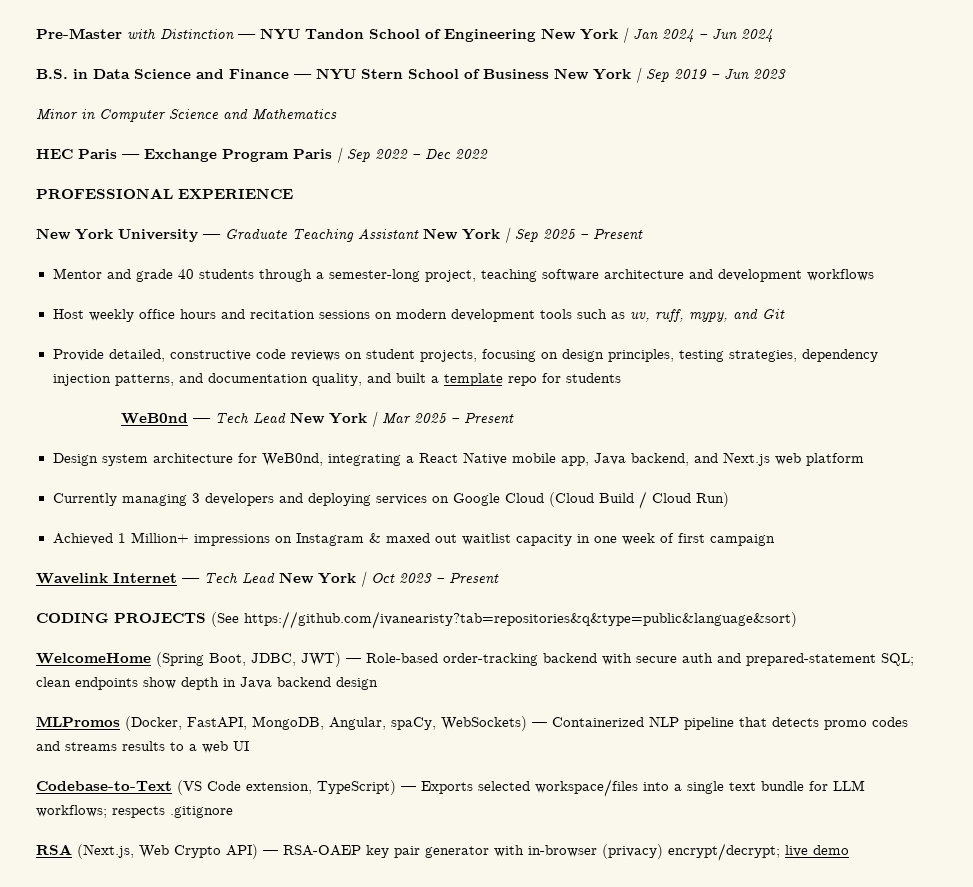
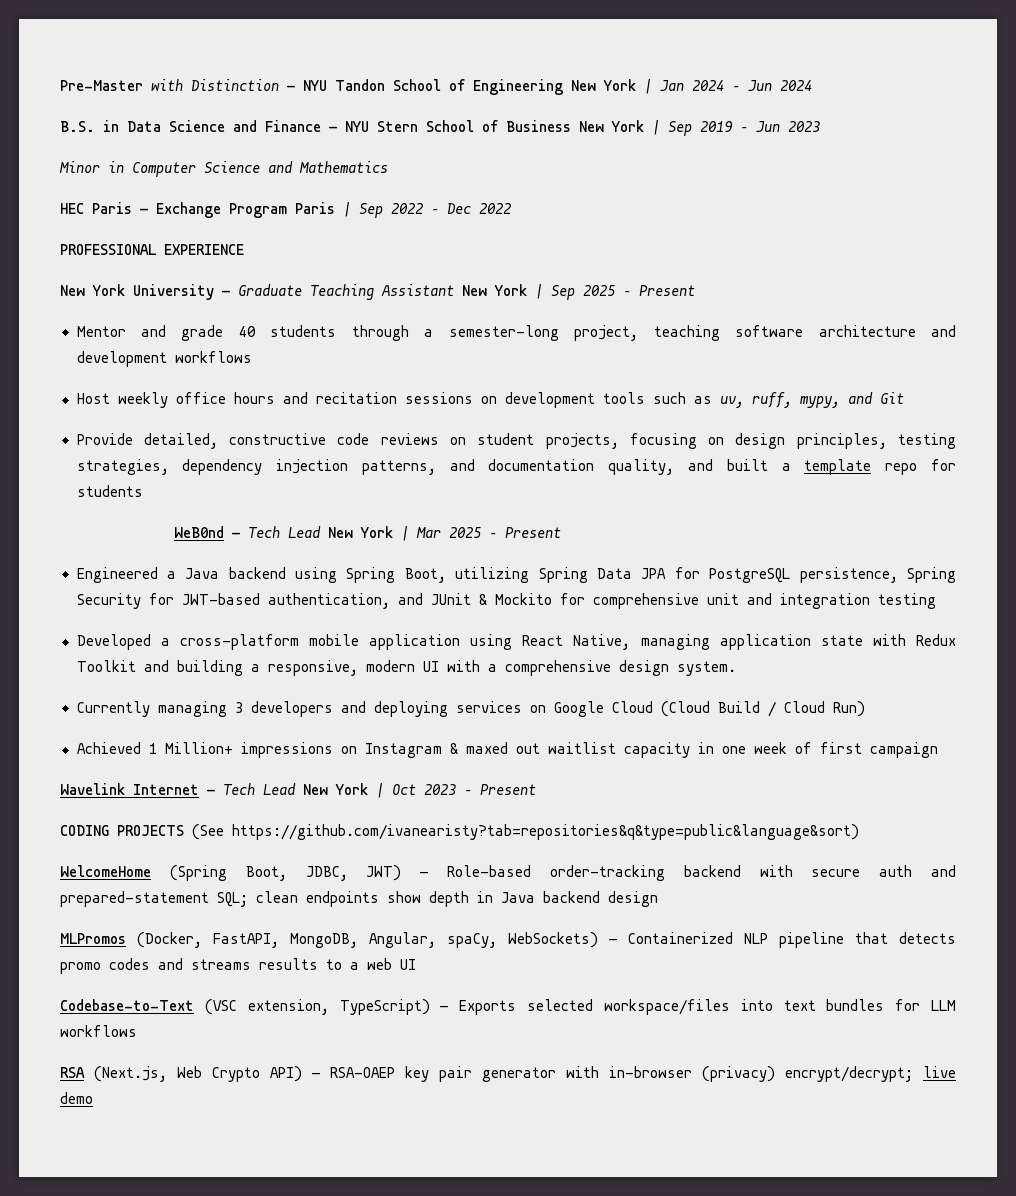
- Host weekly office hours and recitation sessions on modern development tools such as uv, ruff, mypy, and Git
+ Host weekly office hours and recitation sessions on development tools such as uv, ruff, mypy, and Git
- Design system architecture for WeB0nd, integrating a React Native mobile app, Java backend, and Next.js web platform
+ Engineered a Java backend using Spring Boot, utilizing Spring Data JPA for PostgreSQL persistence, Spring Security for JWT-based authentication, and JUnit & Mockito for comprehensive unit and integration testing
+ Developed a cross-platform mobile application using React Native, managing application state with Redux Toolkit and building a responsive, modern UI with a comprehensive design system.
- Codebase-to-Text (VS Code extension, TypeScript) — Exports selected workspace/files into a single text bundle for LLM workflows; respects .gitignore
+ Codebase-to-Text (VSC extension, TypeScript) — Exports selected workspace/files into text bundles for LLM workflows

